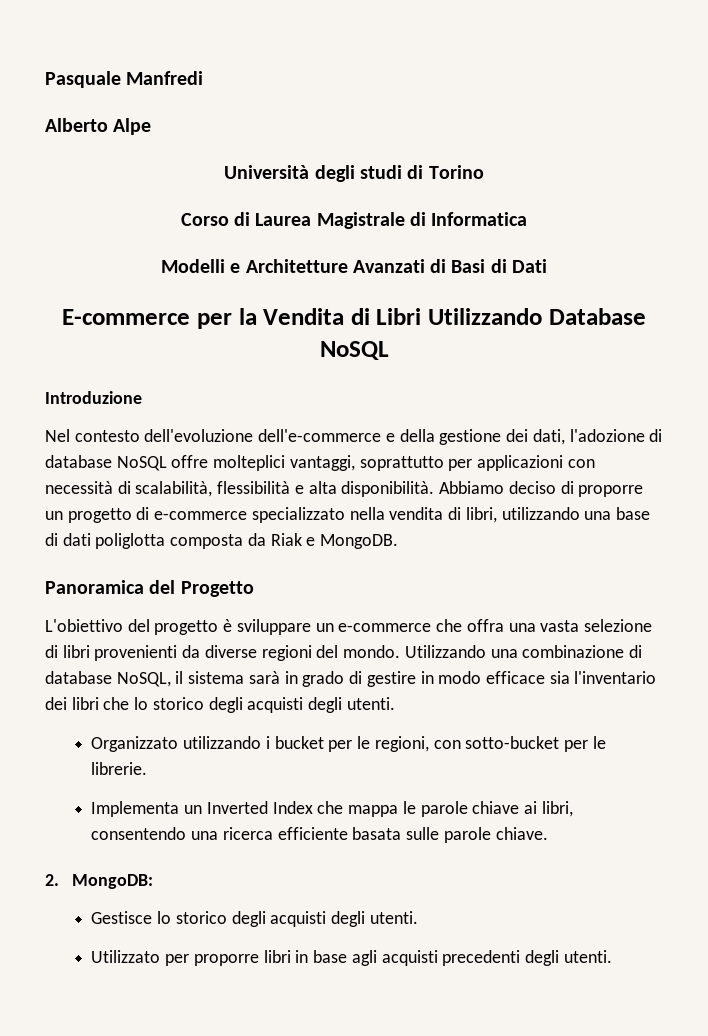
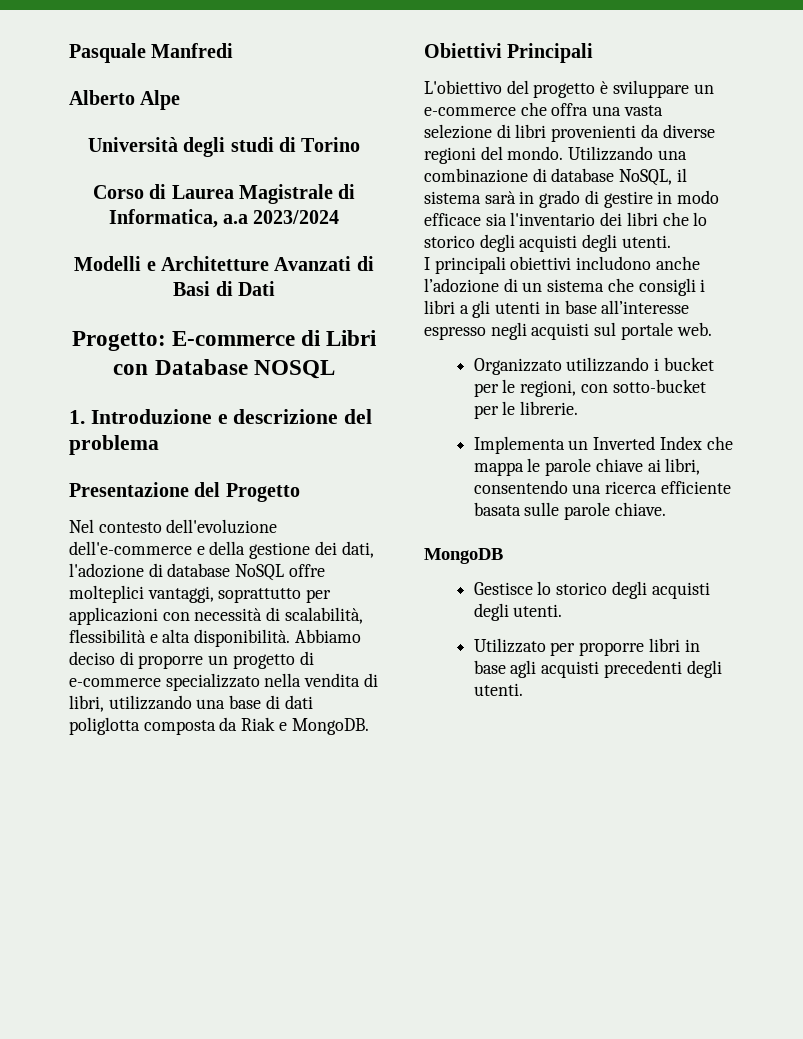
- Corso di Laurea Magistrale di Informatica
+ Corso di Laurea Magistrale di Informatica, a.a 2023/2024
- E-commerce per la Vendita di Libri Utilizzando Database NoSQL
- Introduzione
+ Progetto: E-commerce di Libri con Database NOSQL
+ 1. Introduzione e descrizione del problema
+ Presentazione del Progetto
- Panoramica del Progetto
+ Obiettivi Principali
+ I principali obiettivi includono anche l’adozione di un sistema che consigli i libri a gli utenti in base all’interesse espresso negli acquisti sul portale web.
- 2. MongoDB:
+ MongoDB

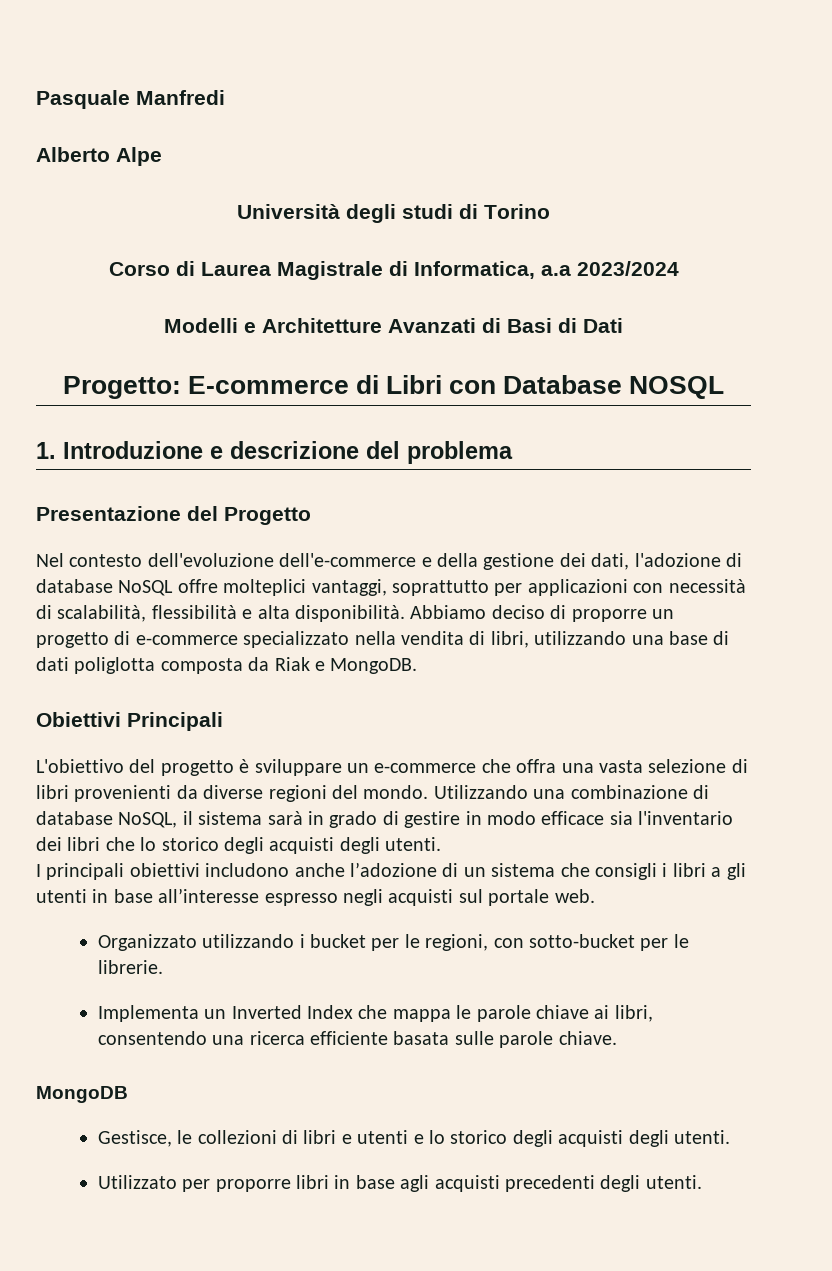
- Gestisce lo storico degli acquisti degli utenti.
+ Gestisce, le collezioni di libri e utenti e lo storico degli acquisti degli utenti.

